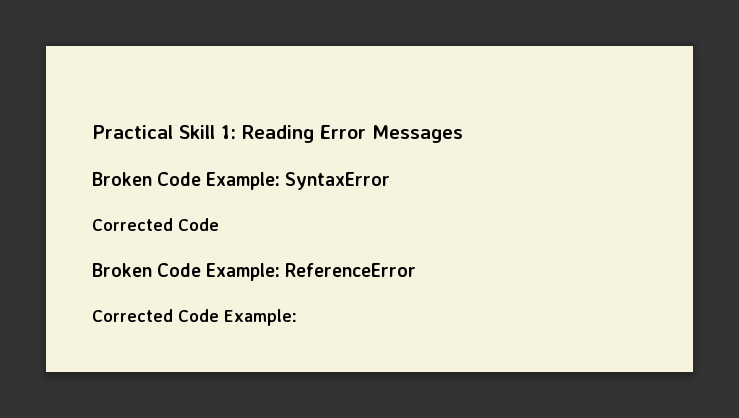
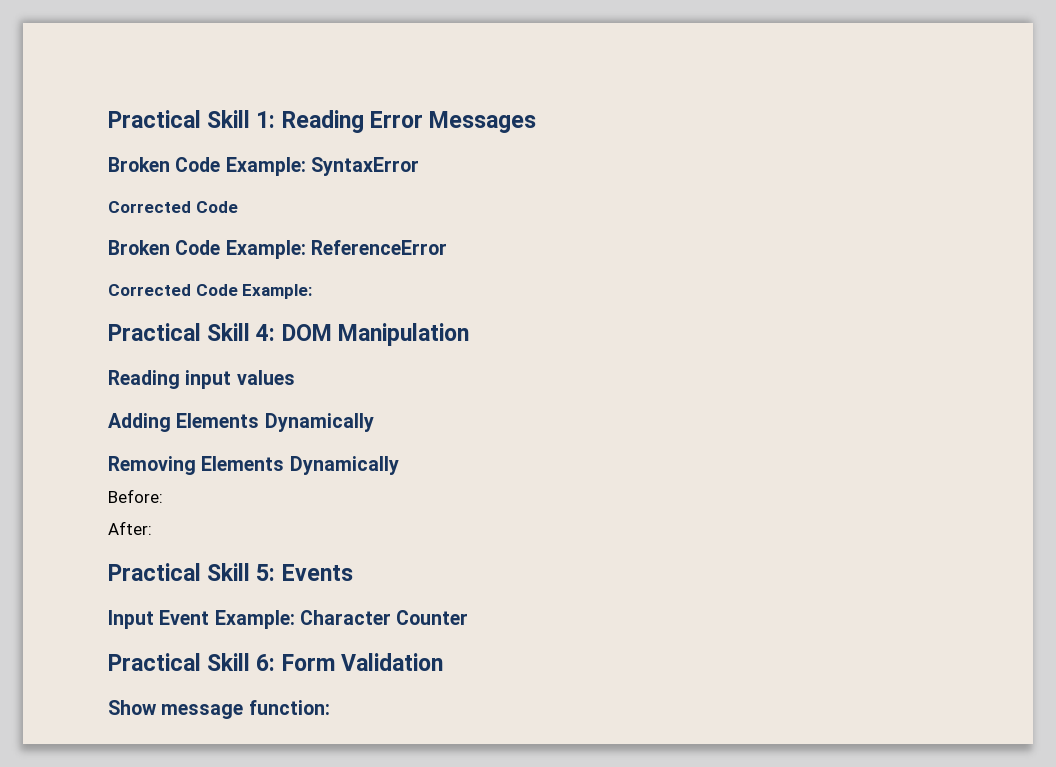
+ Practical Skill 4: DOM Manipulation
+ Reading input values
+ Adding Elements Dynamically
+ Removing Elements Dynamically
+ Before:
+ After:
+ Practical Skill 5: Events
+ Input Event Example: Character Counter
+ Practical Skill 6: Form Validation
+ Show message function:

